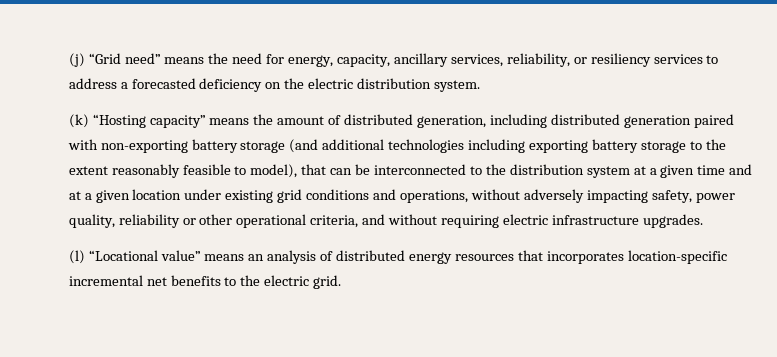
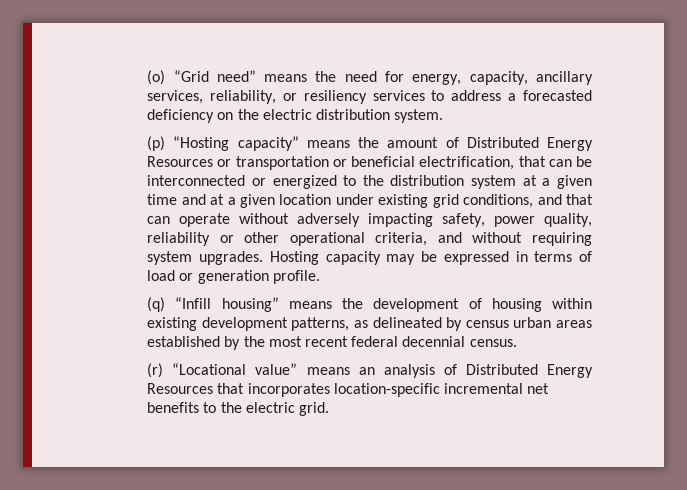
- (j) “Grid need” means the need for energy, capacity, ancillary services, reliability, or resiliency services to address a forecasted deficiency on the electric distribution system.
+ (o) “Grid need” means the need for energy, capacity, ancillary services, reliability, or resiliency services to address a forecasted deficiency on the electric distribution system.
- (k) “Hosting capacity” means the amount of distributed generation, including distributed generation paired with non-exporting battery storage (and additional technologies including exporting battery storage to the extent reasonably feasible to model), that can be interconnected to the distribution system at a given time and at a given location under existing grid conditions and operations, without adversely impacting safety, power quality, reliability or other operational criteria, and without requiring electric infrastructure upgrades.
- (l) “Locational value” means an analysis of distributed energy resources that incorporates location-specific incremental net benefits to the electric grid.
+ (p) “Hosting capacity” means the amount of Distributed Energy Resources or transportation or beneficial electrification, that can be interconnected or energized to the distribution system at a given time and at a given location under existing grid conditions, and that can operate without adversely impacting safety, power quality, reliability or other operational criteria, and without requiring system upgrades. Hosting capacity may be expressed in terms of load or generation profile.
+ (q) “Infill housing” means the development of housing within existing development patterns, as delineated by census urban areas established by the most recent federal decennial census.
+ (r) “Locational value” means an analysis of Distributed Energy Resources that incorporates location-specific incremental net benefits to the electric grid.

